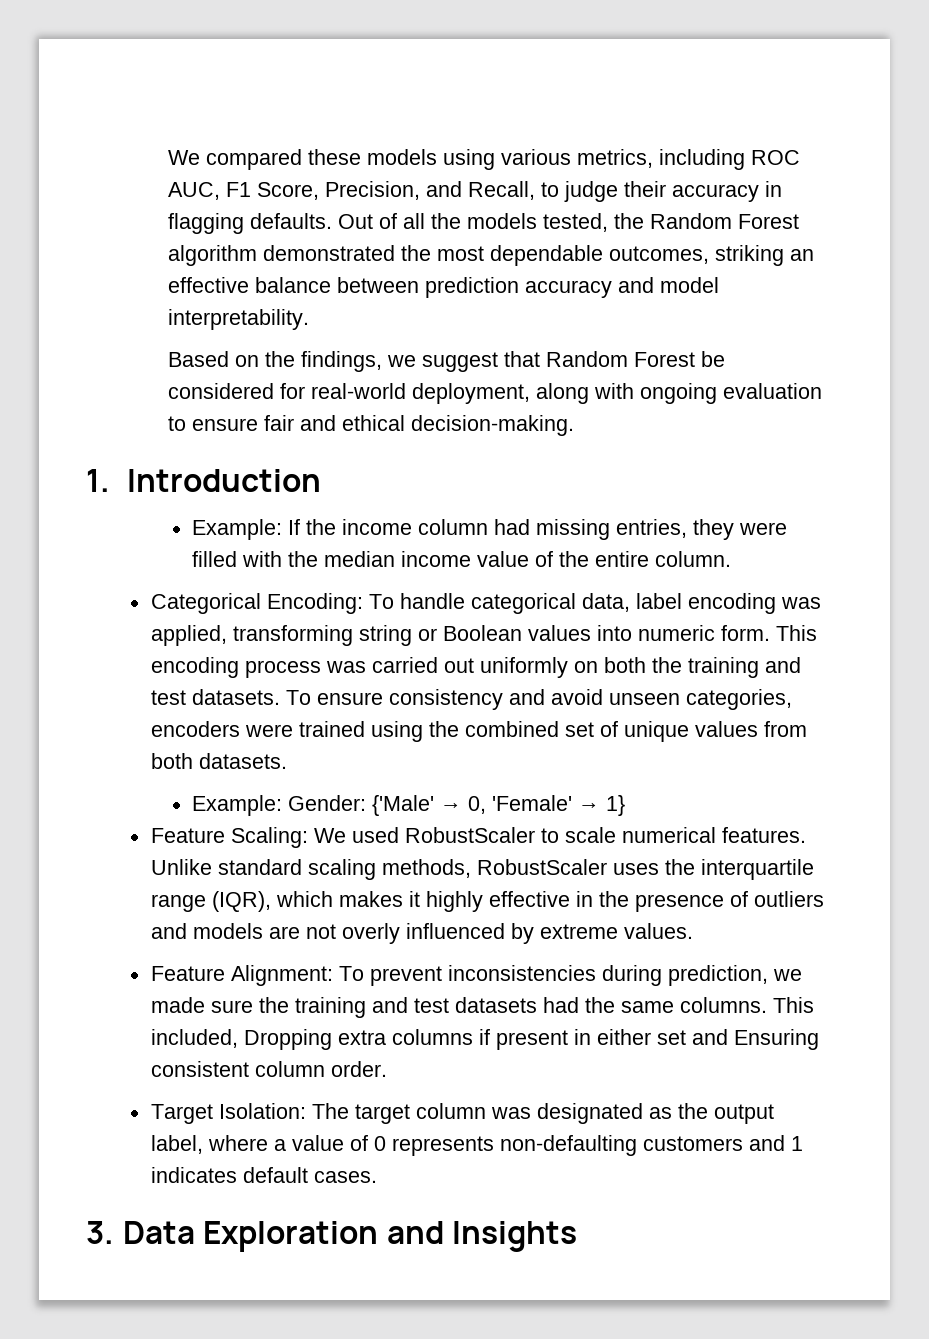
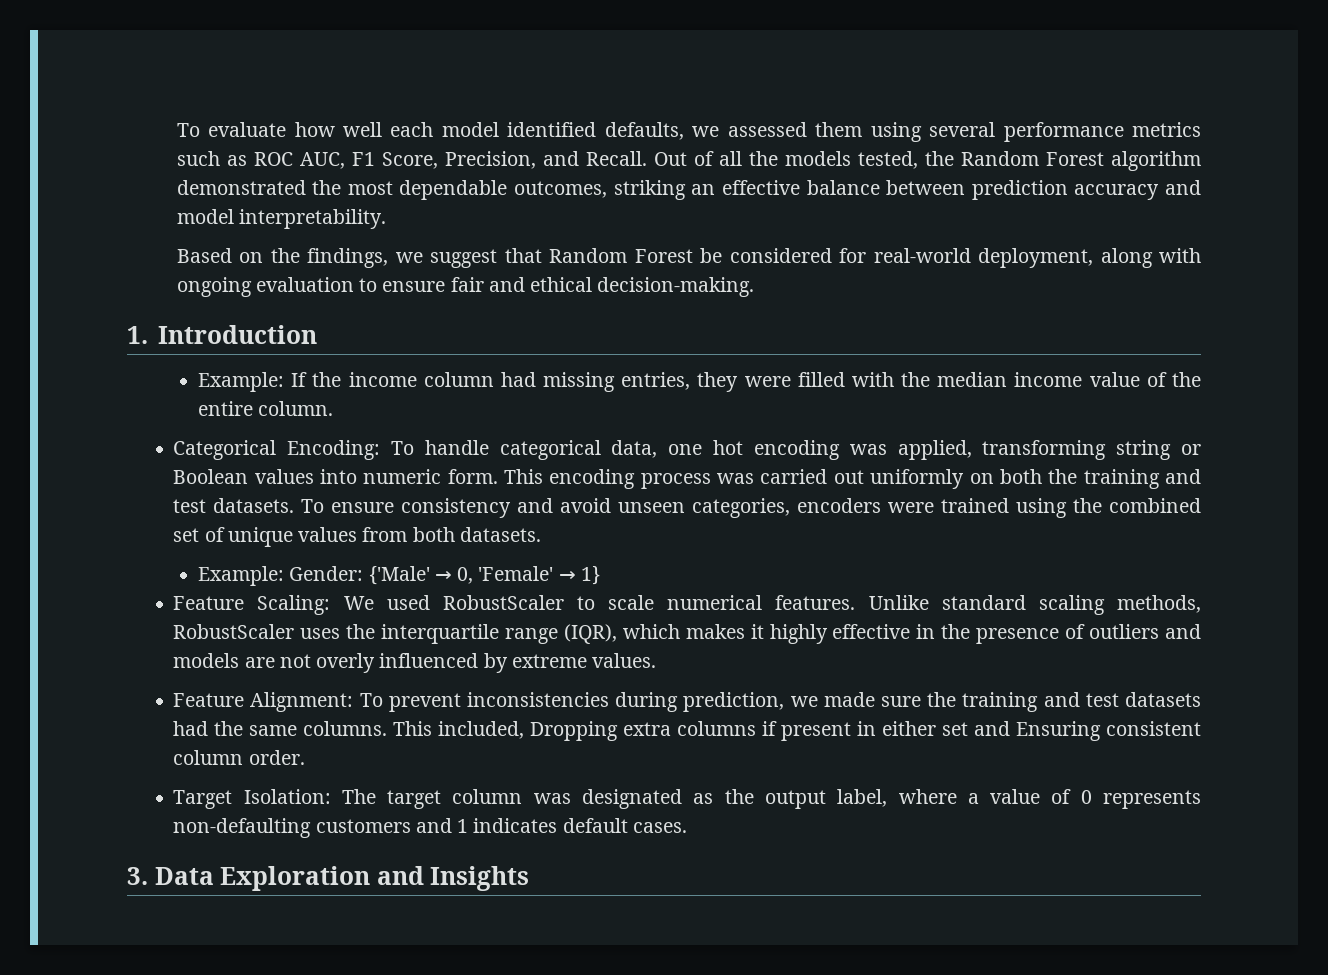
- We compared these models using various metrics, including ROC AUC, F1 Score, Precision, and Recall, to judge their accuracy in flagging defaults.
+ To evaluate how well each model identified defaults, we assessed them using several performance metrics such as ROC AUC, F1 Score, Precision, and Recall.
- Categorical Encoding: To handle categorical data, label encoding was applied, transforming string or Boolean values into numeric form.
+ Categorical Encoding: To handle categorical data, one hot encoding was applied, transforming string or Boolean values into numeric form.

